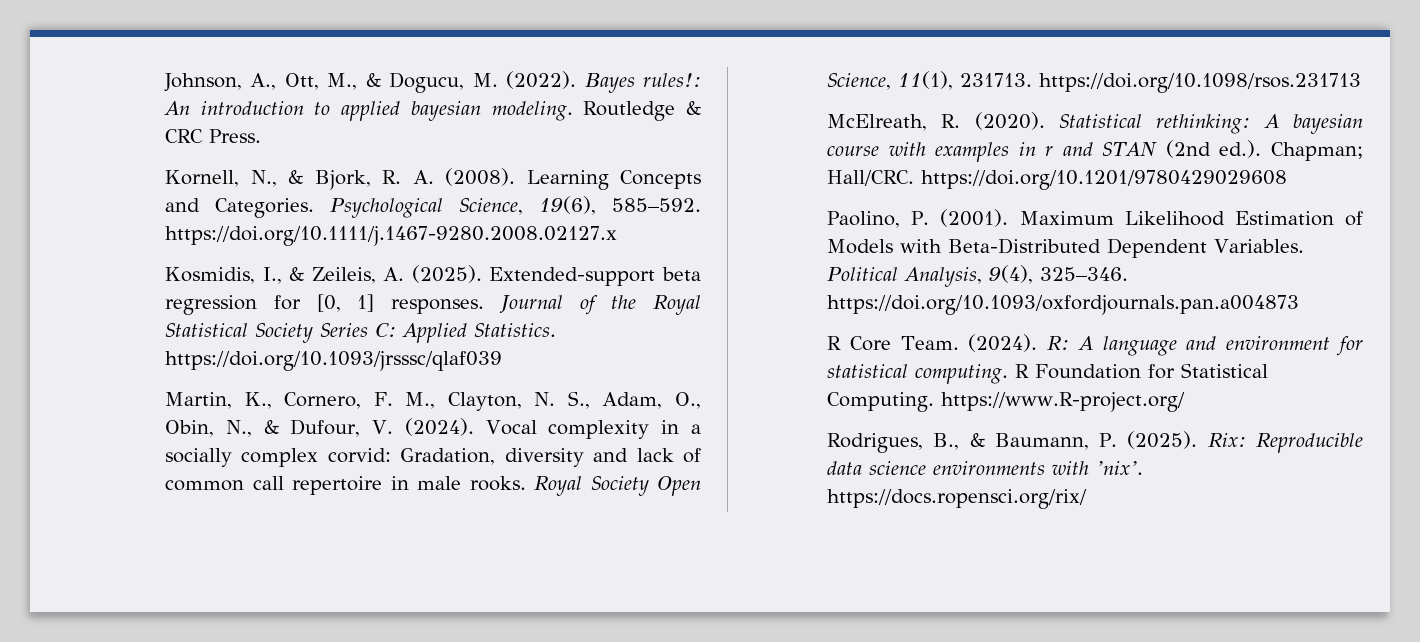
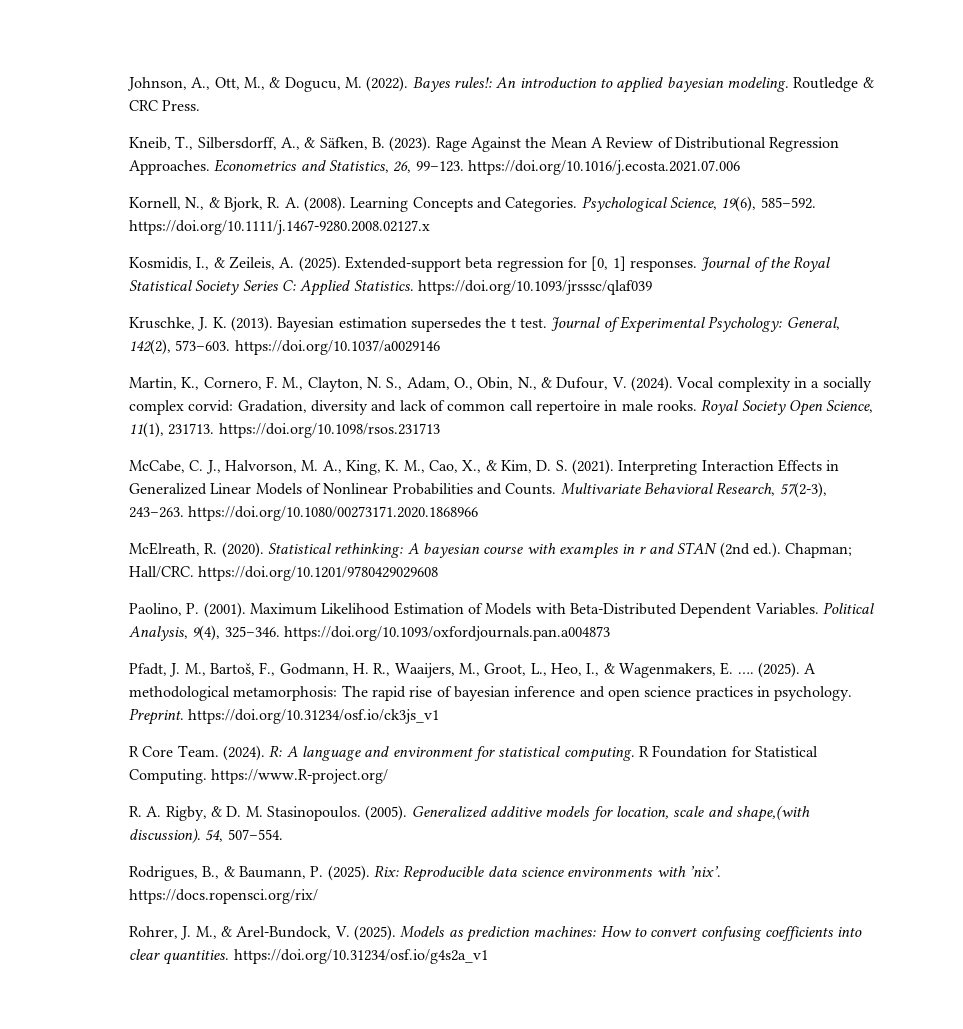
+ Kneib, T., Silbersdorff, A., & Säfken, B. (2023). Rage Against the Mean A Review of Distributional Regression Approaches. Econometrics and Statistics, 26, 99–123. https://doi.org/10.1016/j.ecosta.2021.07.006
+ Kruschke, J. K. (2013). Bayesian estimation supersedes the t test. Journal of Experimental Psychology: General, 142(2), 573–603. https://doi.org/10.1037/a0029146
+ McCabe, C. J., Halvorson, M. A., King, K. M., Cao, X., & Kim, D. S. (2021). Interpreting Interaction Effects in Generalized Linear Models of Nonlinear Probabilities and Counts. Multivariate Behavioral Research, 57(2-3), 243–263. https://doi.org/10.1080/00273171.2020.1868966
+ Pfadt, J. M., Bartoš, F., Godmann, H. R., Waaijers, M., Groot, L., Heo, I., & Wagenmakers, E. …. (2025). A methodological metamorphosis: The rapid rise of bayesian inference and open science practices in psychology. Preprint. https://doi.org/10.31234/osf.io/ck3js_v1
+ R. A. Rigby, & D. M. Stasinopoulos. (2005). Generalized additive models for location, scale and shape,(with discussion). 54, 507–554.
+ Rohrer, J. M., & Arel-Bundock, V. (2025). Models as prediction machines: How to convert confusing coefficients into clear quantities. https://doi.org/10.31234/osf.io/g4s2a_v1

